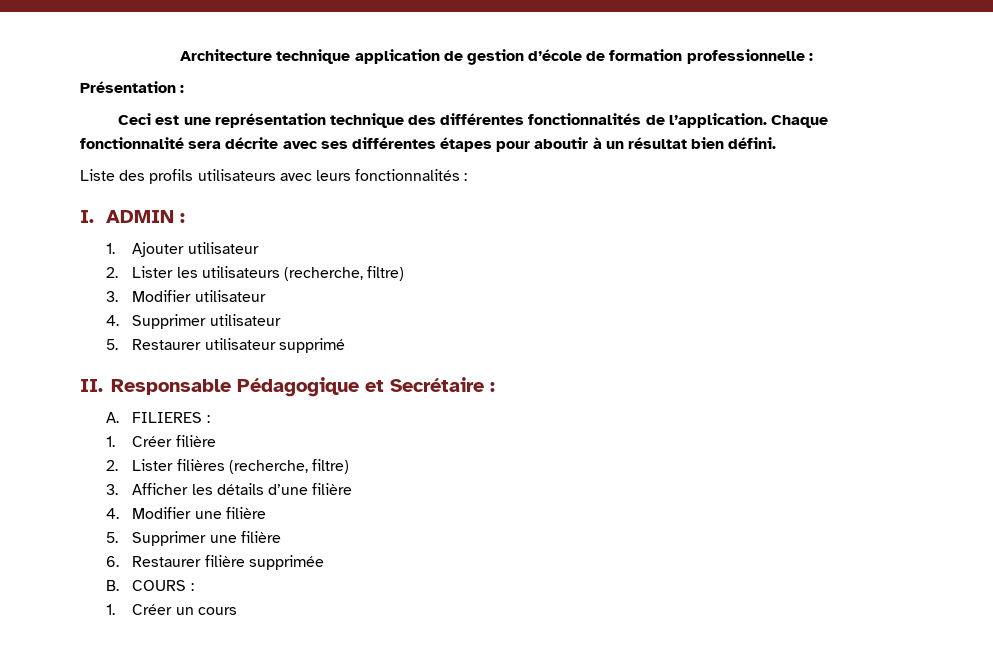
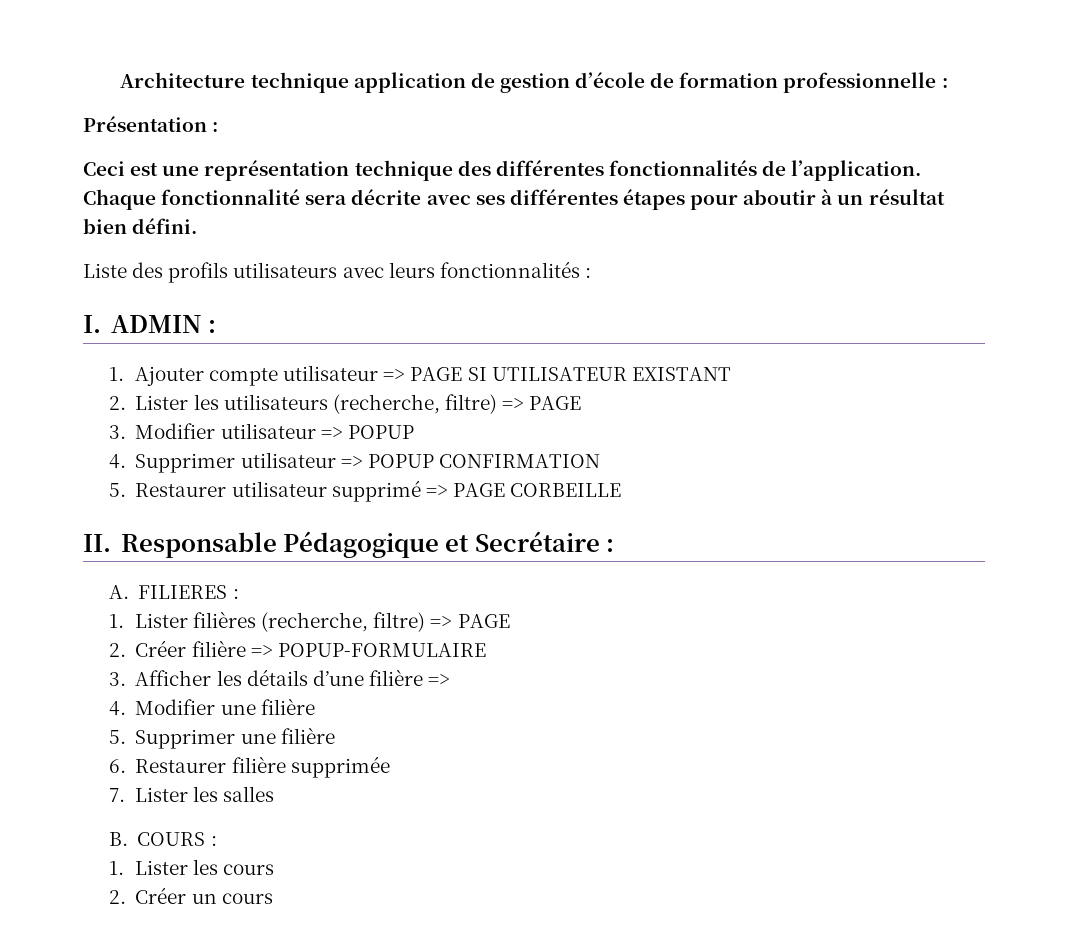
- 1. Ajouter utilisateur
+ 1. Ajouter compte utilisateur => PAGE SI UTILISATEUR EXISTANT
- 2. Lister les utilisateurs (recherche, filtre)
+ 2. Lister les utilisateurs (recherche, filtre) => PAGE
- 3. Modifier utilisateur
+ 3. Modifier utilisateur => POPUP
- 4. Supprimer utilisateur
+ 4. Supprimer utilisateur => POPUP CONFIRMATION
- 5. Restaurer utilisateur supprimé
+ 5. Restaurer utilisateur supprimé => PAGE CORBEILLE
- 1. Créer filière
- 2. Lister filières (recherche, filtre)
+ 1. Lister filières (recherche, filtre) => PAGE
+ 2. Créer filière => POPUP-FORMULAIRE
- 3. Afficher les détails d’une filière
+ 3. Afficher les détails d’une filière =>
+ 7. Lister les salles
  B. COURS :
- 1. Créer un cours
+ 1. Lister les cours
+ 2. Créer un cours

